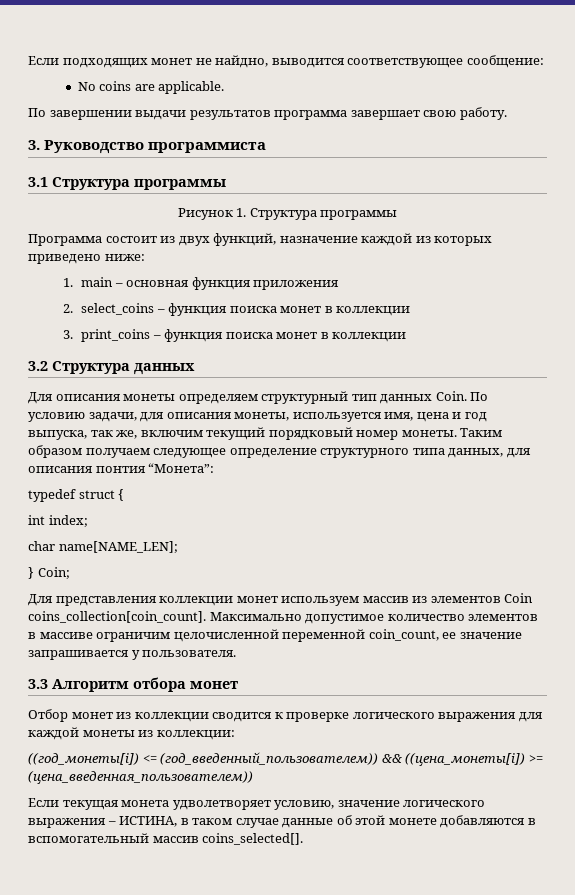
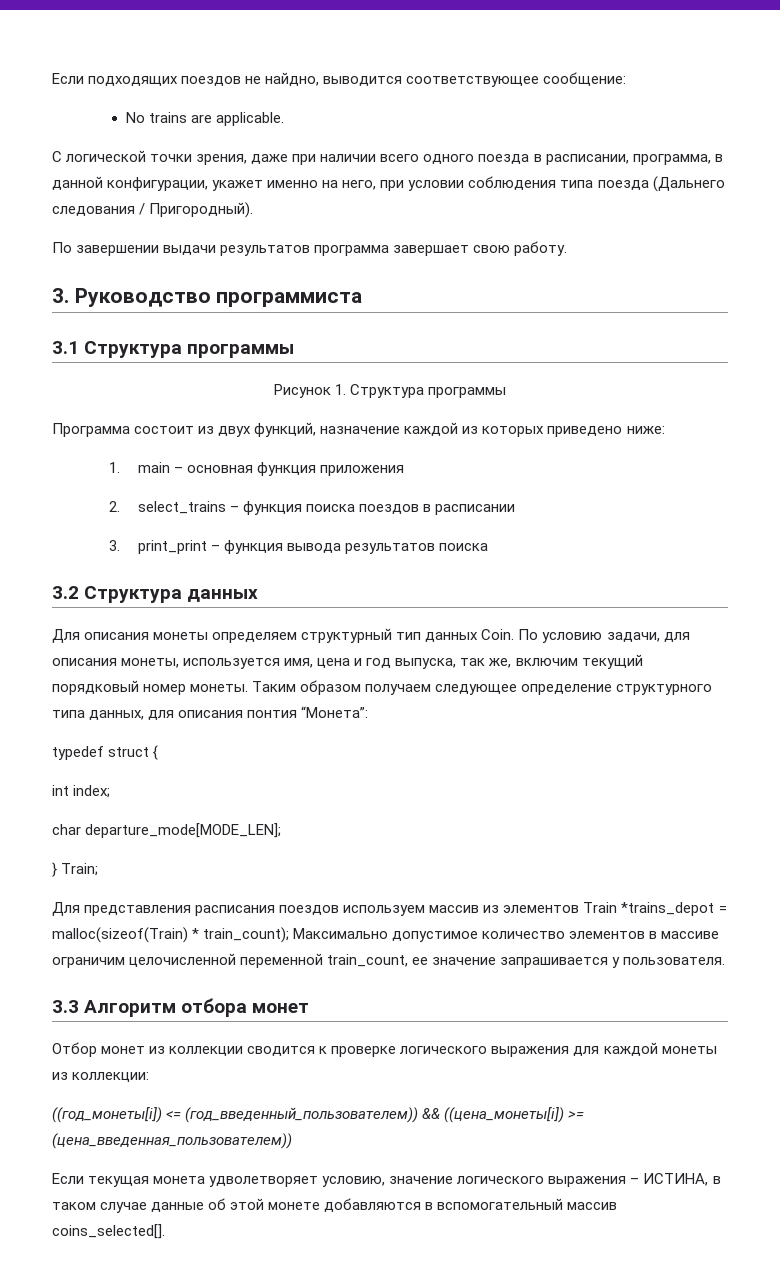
- Если подходящих монет не найдно, выводится соответствующее сообщение:
+ Если подходящих поездов не найдно, выводится соответствующее сообщение:
- No coins are applicable.
+ No trains are applicable.
+ С логической точки зрения, даже при наличии всего одного поезда в расписании, программа, в данной конфигурации, укажет именно на него, при условии соблюдения типа поезда (Дальнего следования / Пригородный).
- 2. select_coins – функция поиска монет в коллекции
- 3. print_coins – функция поиска монет в коллекции
+ 2. select_trains – функция поиска поездов в расписании
+ 3. print_print – функция вывода результатов поиска
- char name[NAME_LEN];
+ char departure_mode[MODE_LEN];
- } Coin;
+ } Train;
- Для представления коллекции монет используем массив из элементов Coin coins_collection[coin_count]. Максимально допустимое количество элементов в массиве ограничим целочисленной переменной coin_count, ее значение запрашивается у пользователя.
+ Для представления расписания поездов используем массив из элементов Train *trains_depot = malloc(sizeof(Train) * train_count); Максимально допустимое количество элементов в массиве ограничим целочисленной переменной train_count, ее значение запрашивается у пользователя.

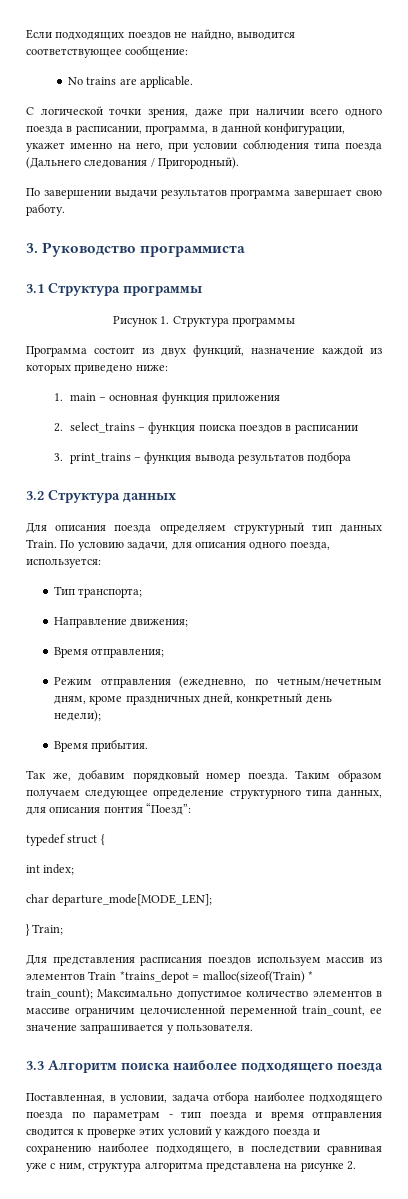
- 3. print_print – функция вывода результатов поиска
+ 3. print_trains – функция вывода результатов подбора
- Для описания монеты определяем структурный тип данных Coin.
+ Для описания поезда определяем структурный тип данных Train.
- По условию задачи, для описания монеты, используется имя, цена и год выпуска, так же, включим текущий порядковый номер монеты.
+ По условию задачи, для описания одного поезда, используется:
+ Тип транспорта;
+ Направление движения;
+ Время отправления;
+ Режим отправления (ежедневно, по четным/нечетным дням, кроме праздничных дней, конкретный день недели);
+ Время прибытия.
+ Так же, добавим порядковый номер поезда.
- Таким образом получаем следующее определение структурного типа данных, для описания понтия “Монета”:
+ Таким образом получаем следующее определение структурного типа данных, для описания понтия “Поезд”:
- 3.3 Алгоритм отбора монет
- Отбор монет из коллекции сводится к проверке логического выражения для каждой монеты из коллекции:
- ((год_монеты[i]) <= (год_введенный_пользователем)) && ((цена_монеты[i]) >= (цена_введенная_пользователем))
- Если текущая монета удволетворяет условию, значение логического выражения – ИСТИНА, в таком случае данные об этой монете добавляются в вспомогательный массив coins_selected[].
+ 3.3 Алгоритм поиска наиболее подходящего поезда
+ Поставленная, в условии, задача отбора наиболее подходящего поезда по параметрам - тип поезда и время отправления сводится к проверке этих условий у каждого поезда и сохранению наиболее подходящего, в последствии сравнивая уже с ним, структура алгоритма представлена на рисунке 2.

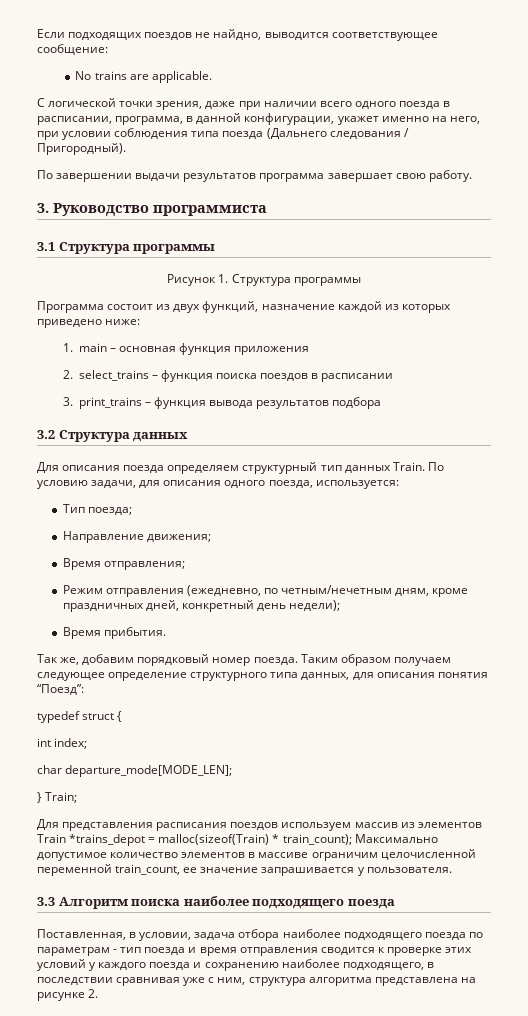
- Тип транспорта;
+ Тип поезда;
- Таким образом получаем следующее определение структурного типа данных, для описания понтия “Поезд”:
+ Таким образом получаем следующее определение структурного типа данных, для описания понятия “Поезд”:

